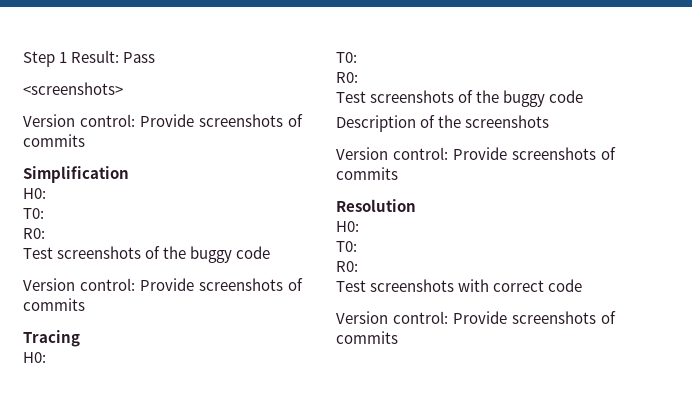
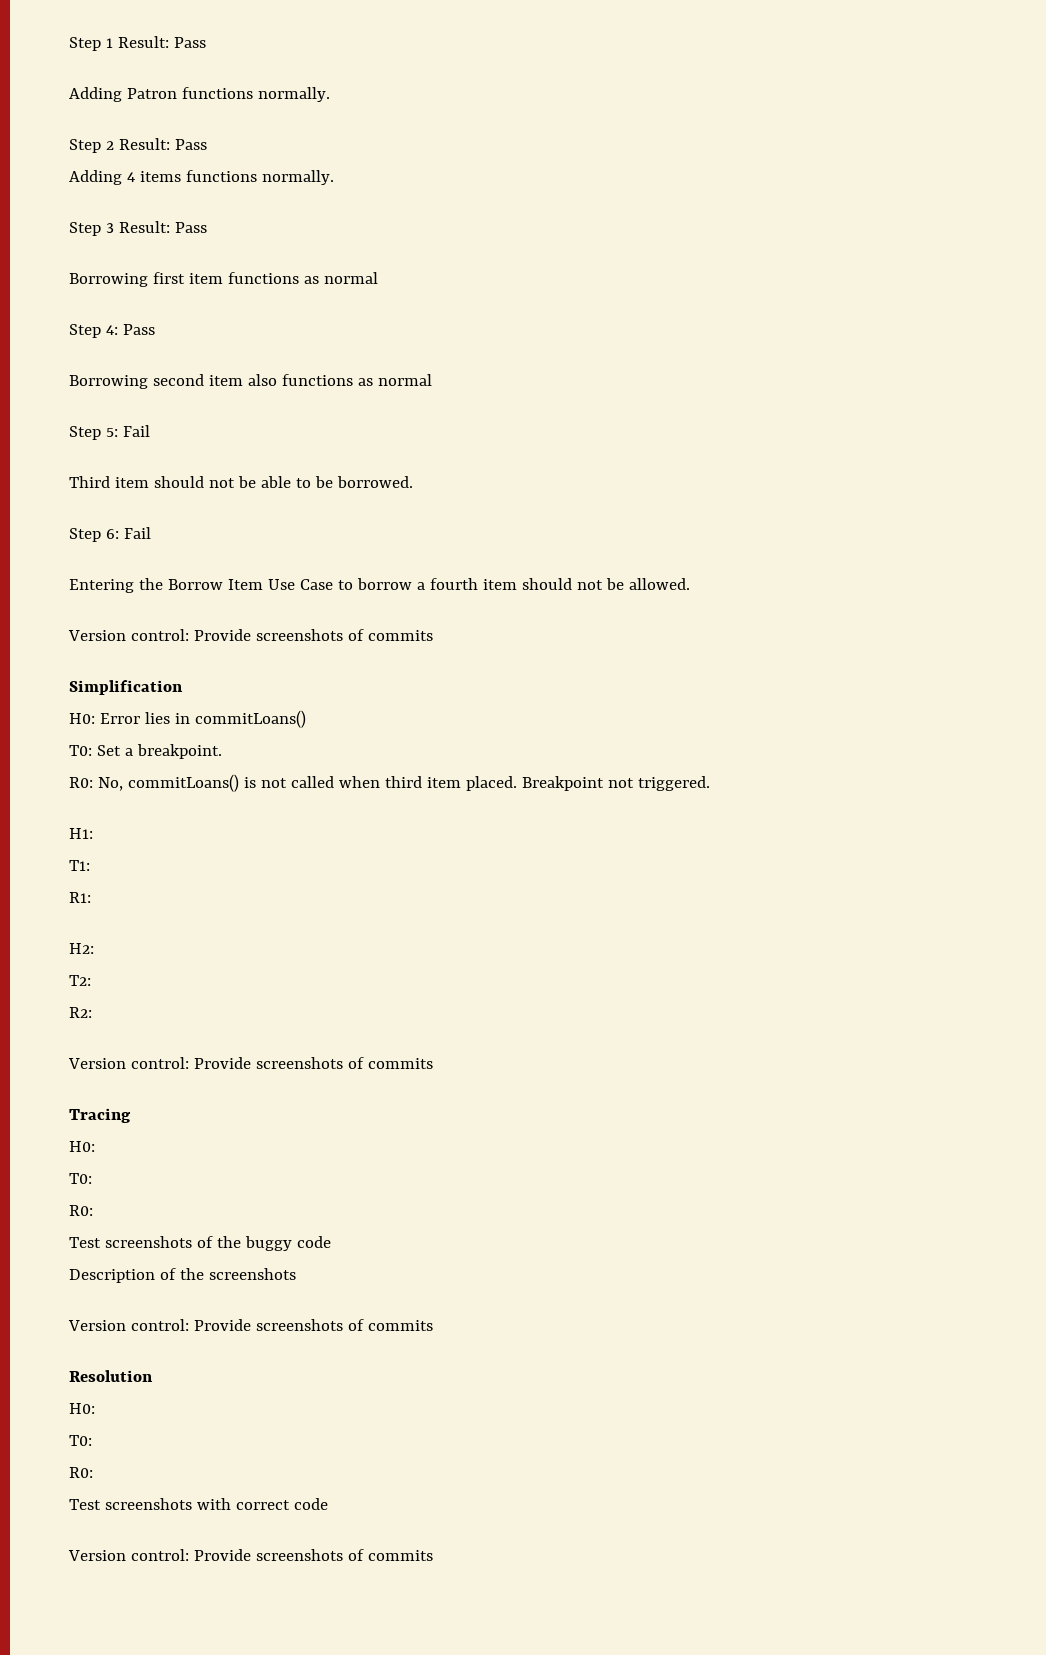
- <screenshots>
+ Adding Patron functions normally.
+ Step 2 Result: Pass
+ Adding 4 items functions normally.
+ Step 3 Result: Pass
+ Borrowing first item functions as normal
+ Step 4: Pass
+ Borrowing second item also functions as normal
+ Step 5: Fail
+ Third item should not be able to be borrowed.
+ Step 6: Fail
+ Entering the Borrow Item Use Case to borrow a fourth item should not be allowed.
  Simplification
- H0:
- T0:
- R0:
- Test screenshots of the buggy code
+ H0: Error lies in commitLoans()
+ T0: Set a breakpoint.
+ R0: No, commitLoans() is not called when third item placed. Breakpoint not triggered.
+ H1:
+ T1:
+ R1:
+ H2:
+ T2:
+ R2:

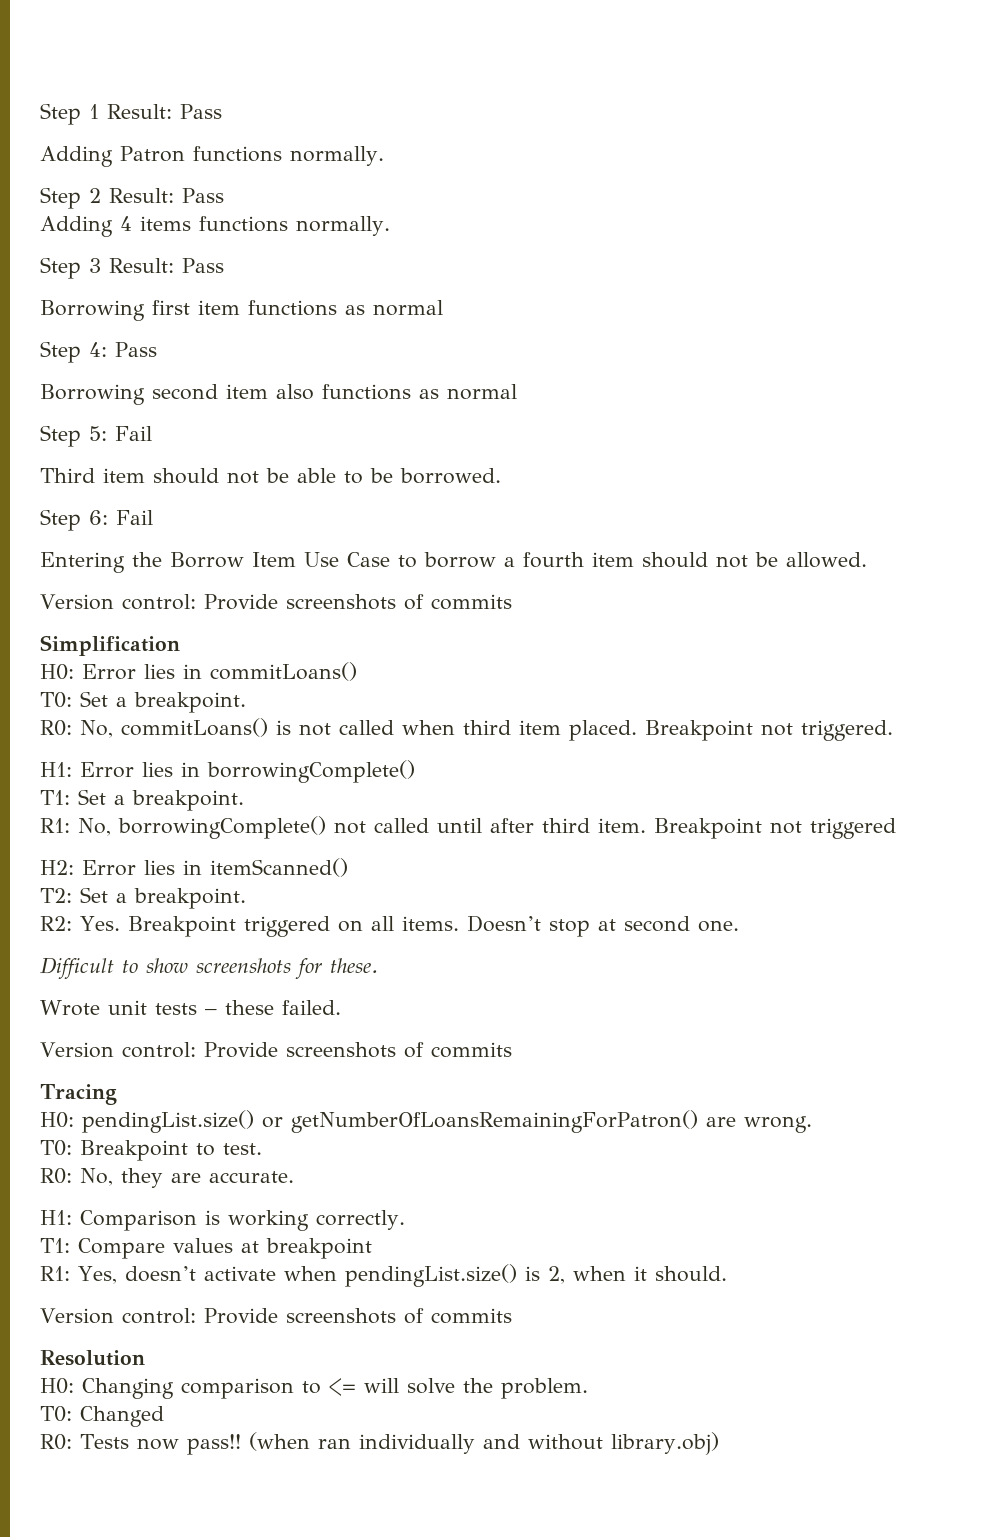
- H1:
- T1:
- R1:
- H2:
- T2:
- R2:
+ H1: Error lies in borrowingComplete()
+ T1: Set a breakpoint.
+ R1: No, borrowingComplete() not called until after third item. Breakpoint not triggered
+ H2: Error lies in itemScanned()
+ T2: Set a breakpoint.
+ R2: Yes. Breakpoint triggered on all items. Doesn’t stop at second one.
+ Difficult to show screenshots for these.
+ Wrote unit tests – these failed.
  Tracing
- H0:
- T0:
- R0:
- Test screenshots of the buggy code
- Description of the screenshots
+ H0: pendingList.size() or getNumberOfLoansRemainingForPatron() are wrong.
+ T0: Breakpoint to test.
+ R0: No, they are accurate.
+ H1: Comparison is working correctly.
+ T1: Compare values at breakpoint
+ R1: Yes, doesn’t activate when pendingList.size() is 2, when it should.
  Resolution
- H0:
- T0:
- R0:
- Test screenshots with correct code
- Version control: Provide screenshots of commits
+ H0: Changing comparison to <= will solve the problem.
+ T0: Changed
+ R0: Tests now pass!! (when ran individually and without library.obj)

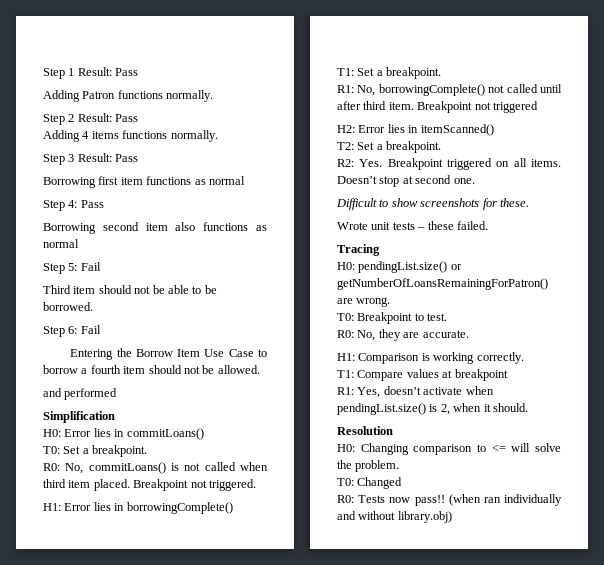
  Entering the Borrow Item Use Case to borrow a fourth item should not be allowed.
- Version control: Provide screenshots of commits
+ and performed
  Wrote unit tests – these failed.
- Version control: Provide screenshots of commits
  R1: Yes, doesn’t activate when pendingList.size() is 2, when it should.
- Version control: Provide screenshots of commits

